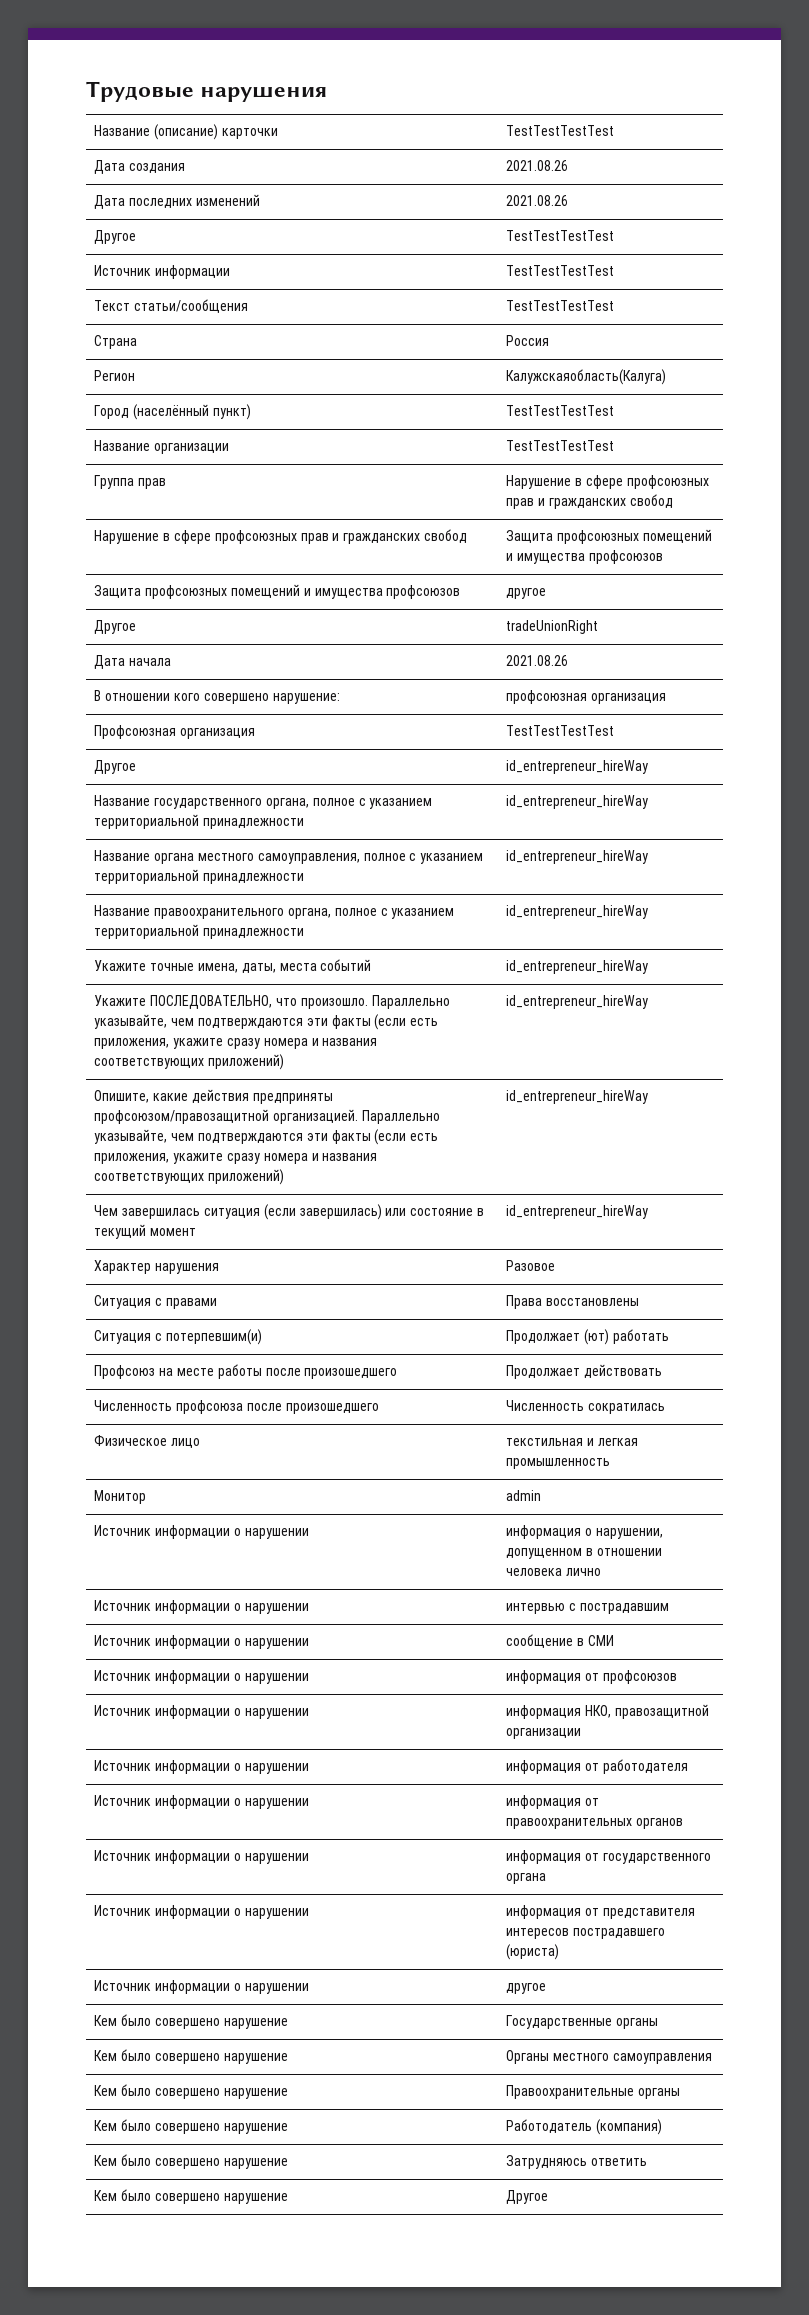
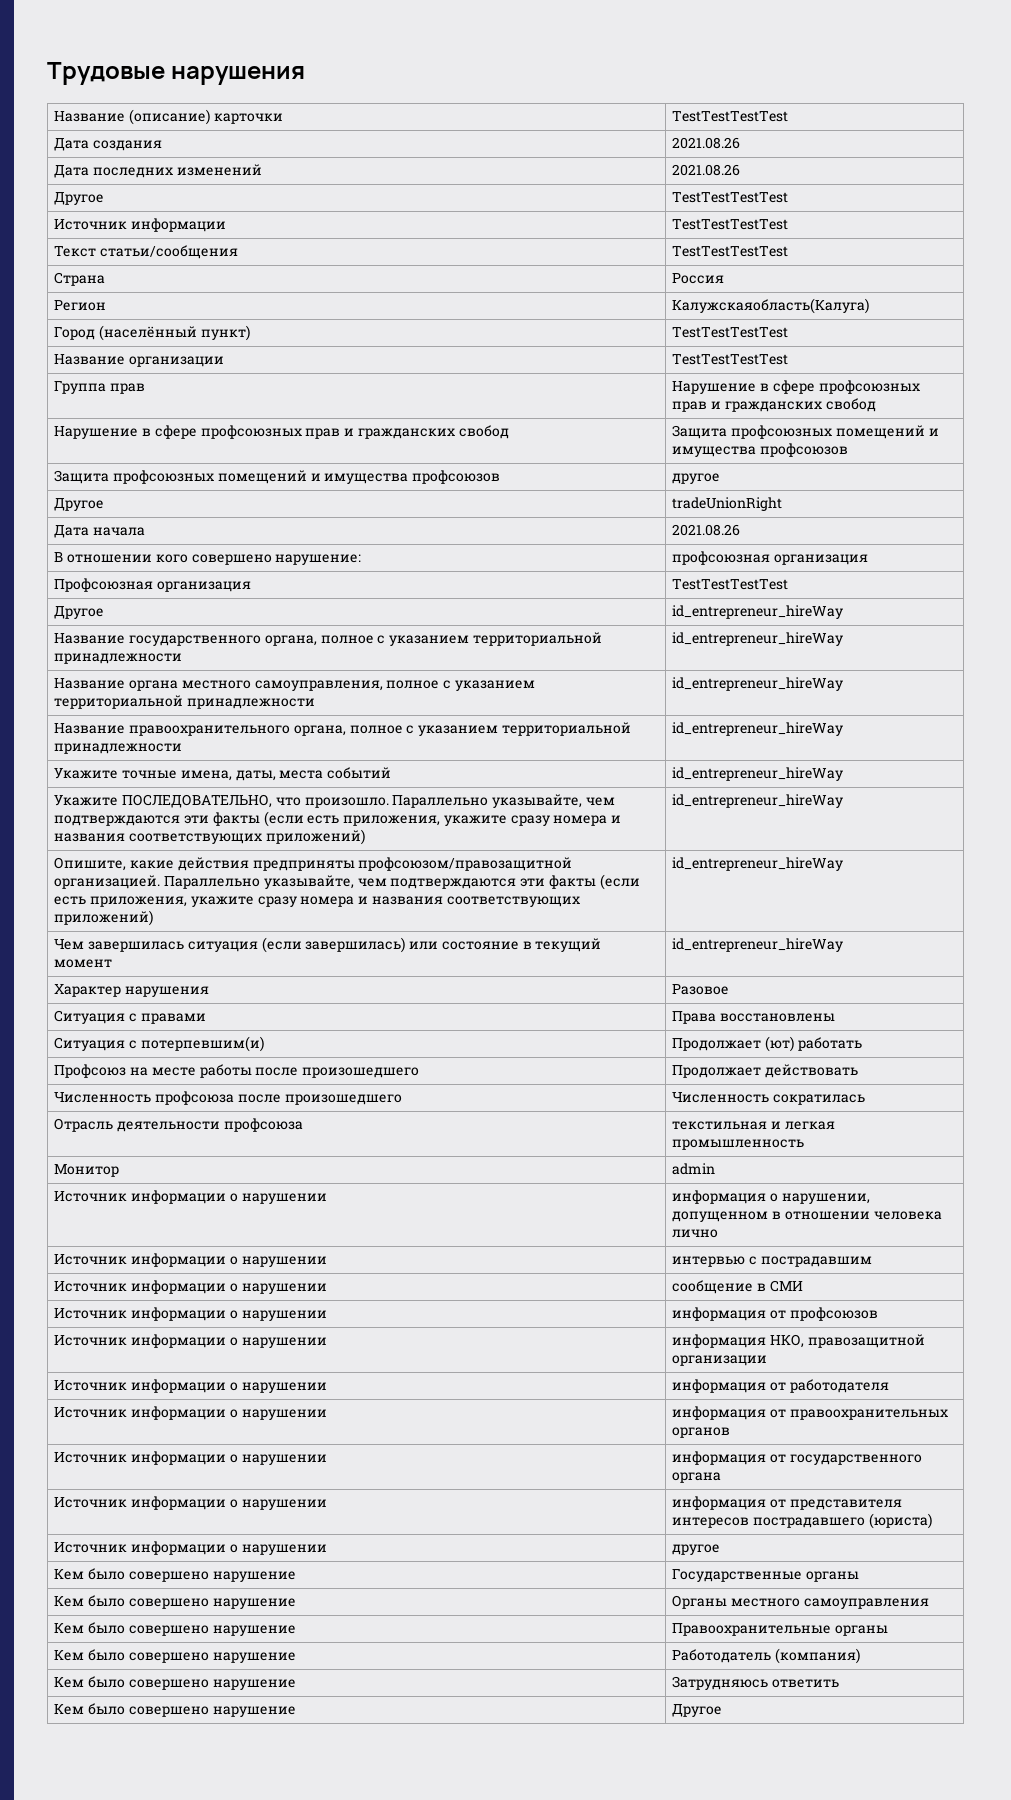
- Физическое лицо | текстильная и легкая промышленность
+ Отрасль деятельности профсоюза | текстильная и легкая промышленность

